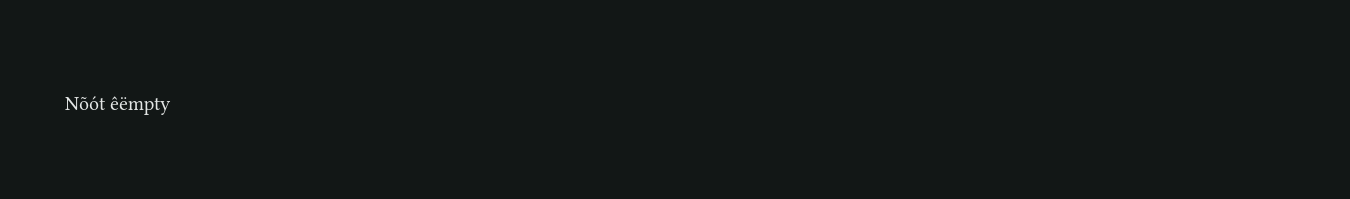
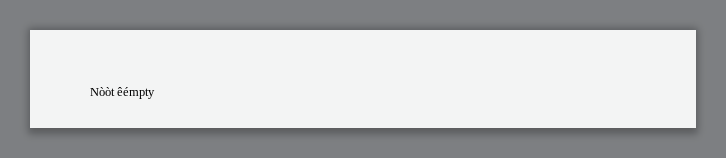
- Nõót êëmpty
+ Nòòt êémpty

